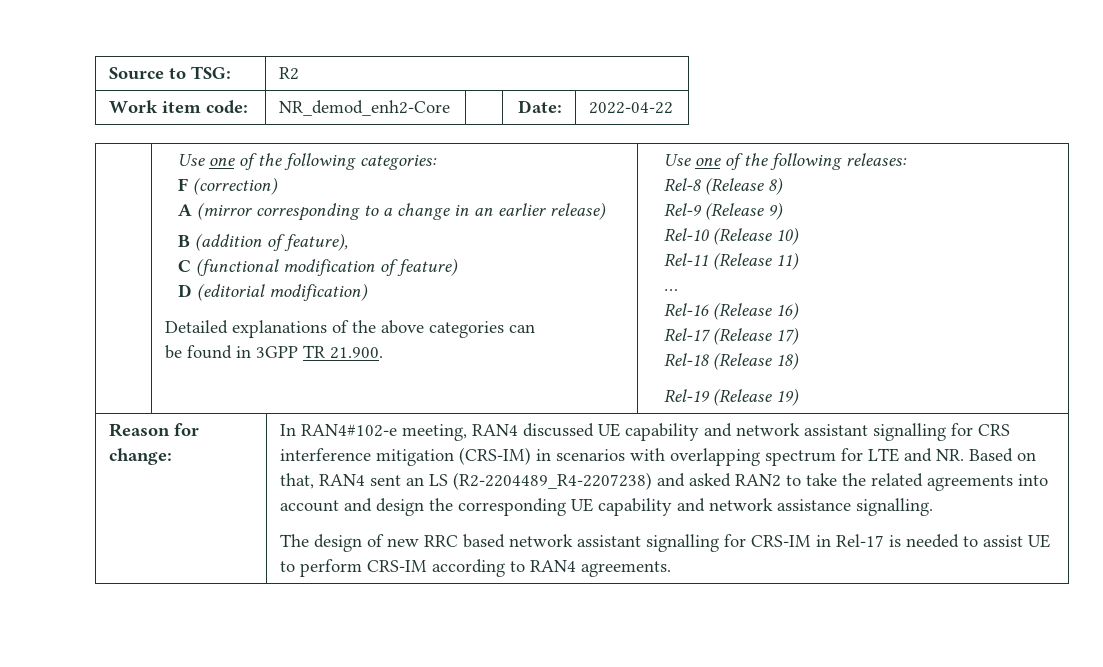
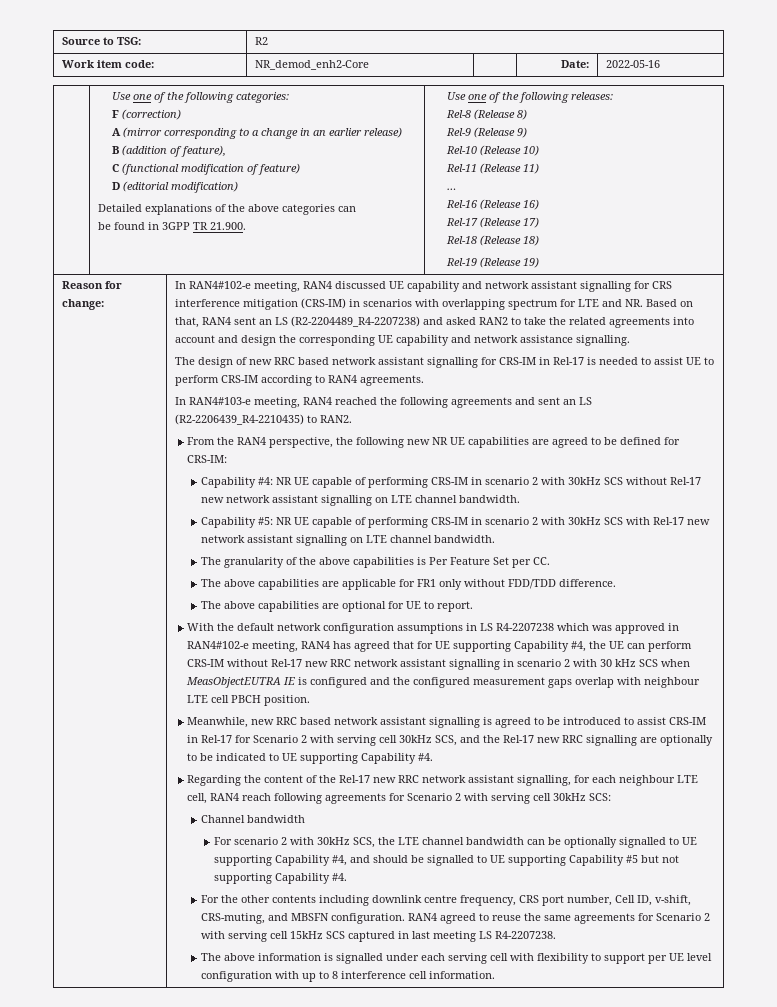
- Work item code: | NR_demod_enh2-Core | | Date: | 2022-04-22
+ Work item code: | NR_demod_enh2-Core | | Date: | 2022-05-16
+ In RAN4#103-e meeting, RAN4 reached the following agreements and sent an LS (R2-2206439_R4-2210435) to RAN2.
+ From the RAN4 perspective, the following new NR UE capabilities are agreed to be defined for CRS-IM:
+ Capability #4: NR UE capable of performing CRS-IM in scenario 2 with 30kHz SCS without Rel-17 new network assistant signalling on LTE channel bandwidth.
+ Capability #5: NR UE capable of performing CRS-IM in scenario 2 with 30kHz SCS with Rel-17 new network assistant signalling on LTE channel bandwidth.
+ The granularity of the above capabilities is Per Feature Set per CC.
+ The above capabilities are applicable for FR1 only without FDD/TDD difference.
+ The above capabilities are optional for UE to report.
+ With the default network configuration assumptions in LS R4-2207238 which was approved in RAN4#102-e meeting, RAN4 has agreed that for UE supporting Capability #4, the UE can perform CRS-IM without Rel-17 new RRC network assistant signalling in scenario 2 with 30 kHz SCS when MeasObjectEUTRA IE is configured and the configured measurement gaps overlap with neighbour LTE cell PBCH position.
+ Meanwhile, new RRC based network assistant signalling is agreed to be introduced to assist CRS-IM in Rel-17 for Scenario 2 with serving cell 30kHz SCS, and the Rel-17 new RRC signalling are optionally to be indicated to UE supporting Capability #4.
+ Regarding the content of the Rel-17 new RRC network assistant signalling, for each neighbour LTE cell, RAN4 reach following agreements for Scenario 2 with serving cell 30kHz SCS:
+ Channel bandwidth
+ For scenario 2 with 30kHz SCS, the LTE channel bandwidth can be optionally signalled to UE supporting Capability #4, and should be signalled to UE supporting Capability #5 but not supporting Capability #4.
+ For the other contents including downlink centre frequency, CRS port number, Cell ID, v-shift, CRS-muting, and MBSFN configuration. RAN4 agreed to reuse the same agreements for Scenario 2 with serving cell 15kHz SCS captured in last meeting LS R4-2207238.
+ The above information is signalled under each serving cell with flexibility to support per UE level configuration with up to 8 interference cell information.

